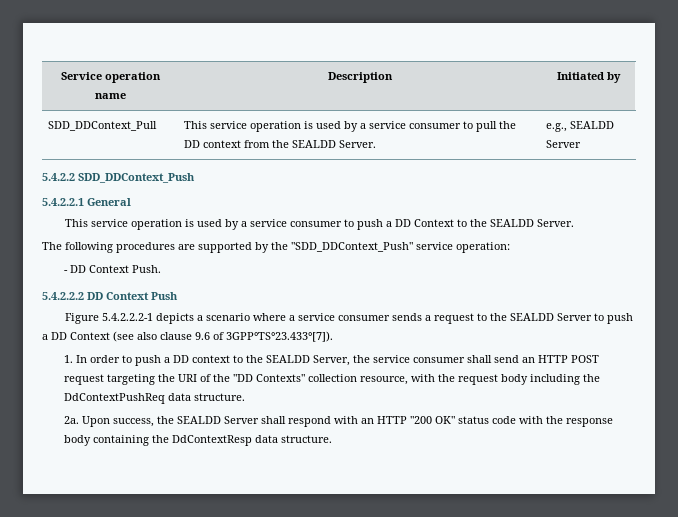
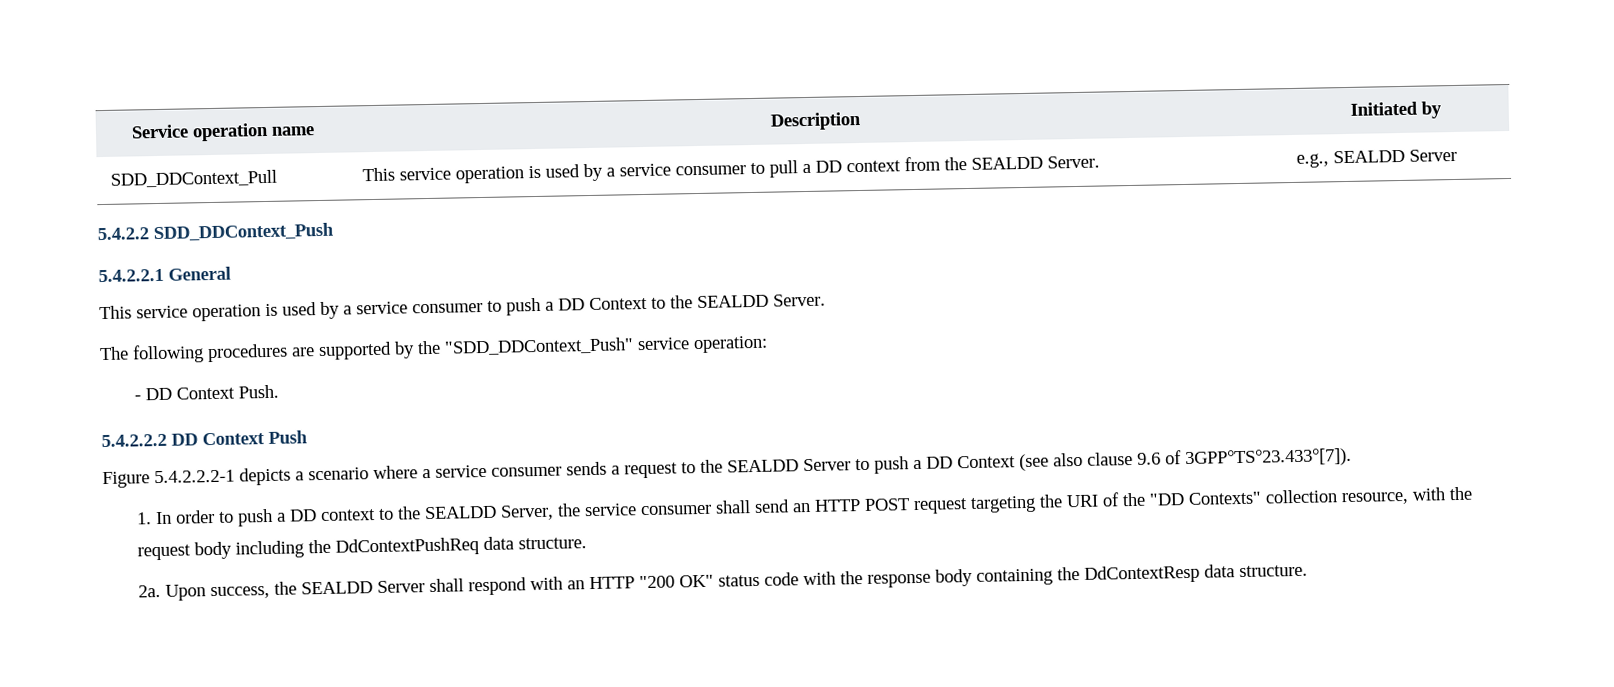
- SDD_DDContext_Pull | This service operation is used by a service consumer to pull the DD context from the SEALDD Server. | e.g., SEALDD Server
+ SDD_DDContext_Pull | This service operation is used by a service consumer to pull a DD context from the SEALDD Server. | e.g., SEALDD Server

